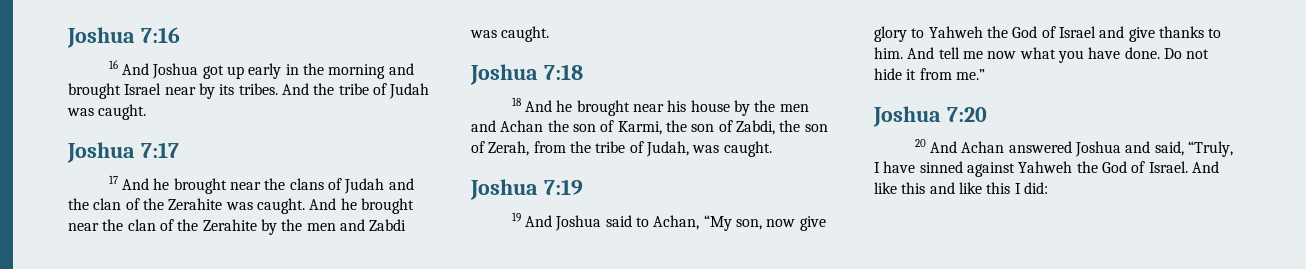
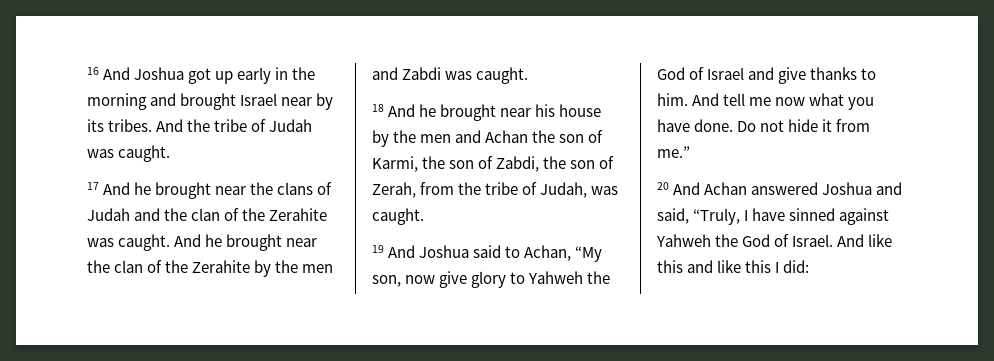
- Joshua 7:16
- Joshua 7:17
- Joshua 7:18
- Joshua 7:19
- Joshua 7:20

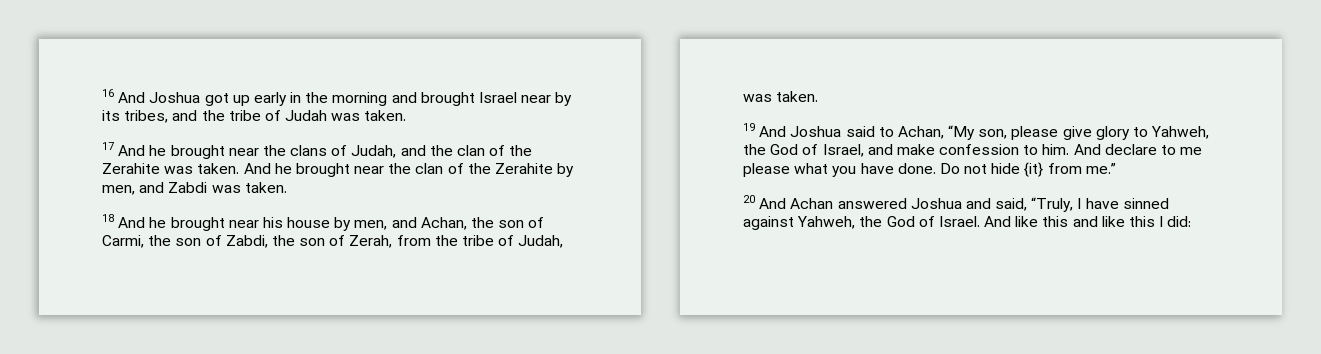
- 16 And Joshua got up early in the morning and brought Israel near by its tribes. And the tribe of Judah was caught.
+ 16 And Joshua got up early in the morning and brought Israel near by its tribes, and the tribe of Judah was taken.
- 17 And he brought near the clans of Judah and the clan of the Zerahite was caught.
+ 17 And he brought near the clans of Judah, and the clan of the Zerahite was taken.
- And he brought near the clan of the Zerahite by the men and Zabdi was caught.
+ And he brought near the clan of the Zerahite by men, and Zabdi was taken.
- 18 And he brought near his house by the men and Achan the son of Karmi, the son of Zabdi, the son of Zerah, from the tribe of Judah, was caught.
+ 18 And he brought near his house by men, and Achan, the son of Carmi, the son of Zabdi, the son of Zerah, from the tribe of Judah, was taken.
- 19 And Joshua said to Achan, “My son, now give glory to Yahweh the God of Israel and give thanks to him. And tell me now what you have done.
+ 19 And Joshua said to Achan, “My son, please give glory to Yahweh, the God of Israel, and make confession to him. And declare to me please what you have done.
- Do not hide it from me.”
+ Do not hide {it} from me.”
- 20 And Achan answered Joshua and said, “Truly, I have sinned against Yahweh the God of Israel.
+ 20 And Achan answered Joshua and said, “Truly, I have sinned against Yahweh, the God of Israel.

